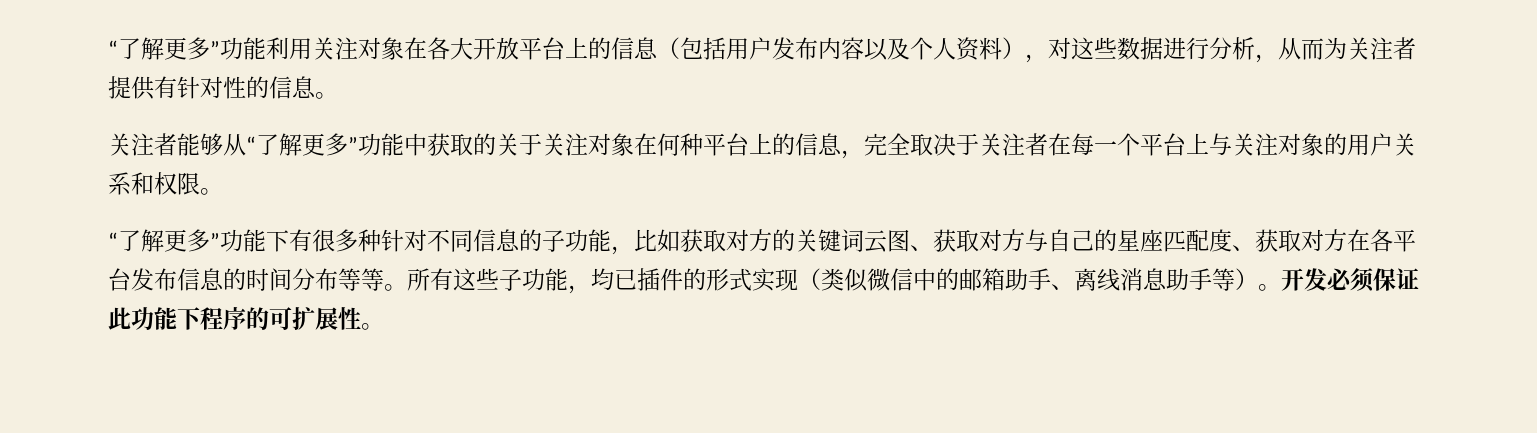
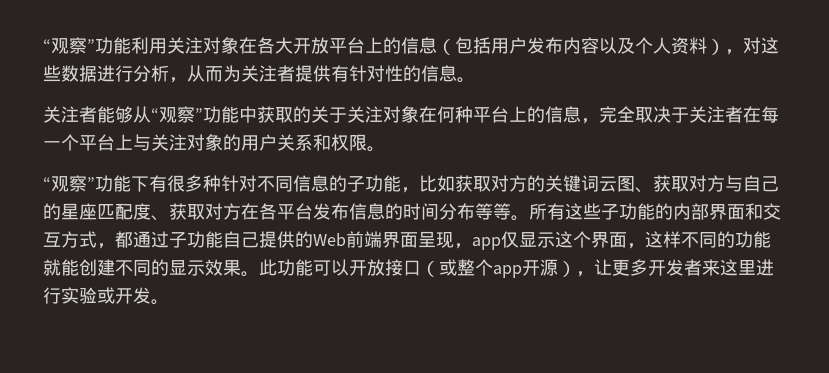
- “了解更多”功能利用关注对象在各大开放平台上的信息（包括用户发布内容以及个人资料），对这些数据进行分析，从而为关注者提供有针对性的信息。
+ “观察”功能利用关注对象在各大开放平台上的信息（包括用户发布内容以及个人资料），对这些数据进行分析，从而为关注者提供有针对性的信息。
- 关注者能够从“了解更多”功能中获取的关于关注对象在何种平台上的信息，完全取决于关注者在每一个平台上与关注对象的用户关系和权限。
+ 关注者能够从“观察”功能中获取的关于关注对象在何种平台上的信息，完全取决于关注者在每一个平台上与关注对象的用户关系和权限。
- “了解更多”功能下有很多种针对不同信息的子功能，比如获取对方的关键词云图、获取对方与自己的星座匹配度、获取对方在各平台发布信息的时间分布等等。
+ “观察”功能下有很多种针对不同信息的子功能，比如获取对方的关键词云图、获取对方与自己的星座匹配度、获取对方在各平台发布信息的时间分布等等。
- 所有这些子功能，均已插件的形式实现（类似微信中的邮箱助手、离线消息助手等）。开发必须保证此功能下程序的可扩展性。
+ 所有这些子功能的内部界面和交互方式，都通过子功能自己提供的Web前端界面呈现，app仅显示这个界面，这样不同的功能就能创建不同的显示效果。此功能可以开放接口（或整个app开源），让更多开发者来这里进行实验或开发。

